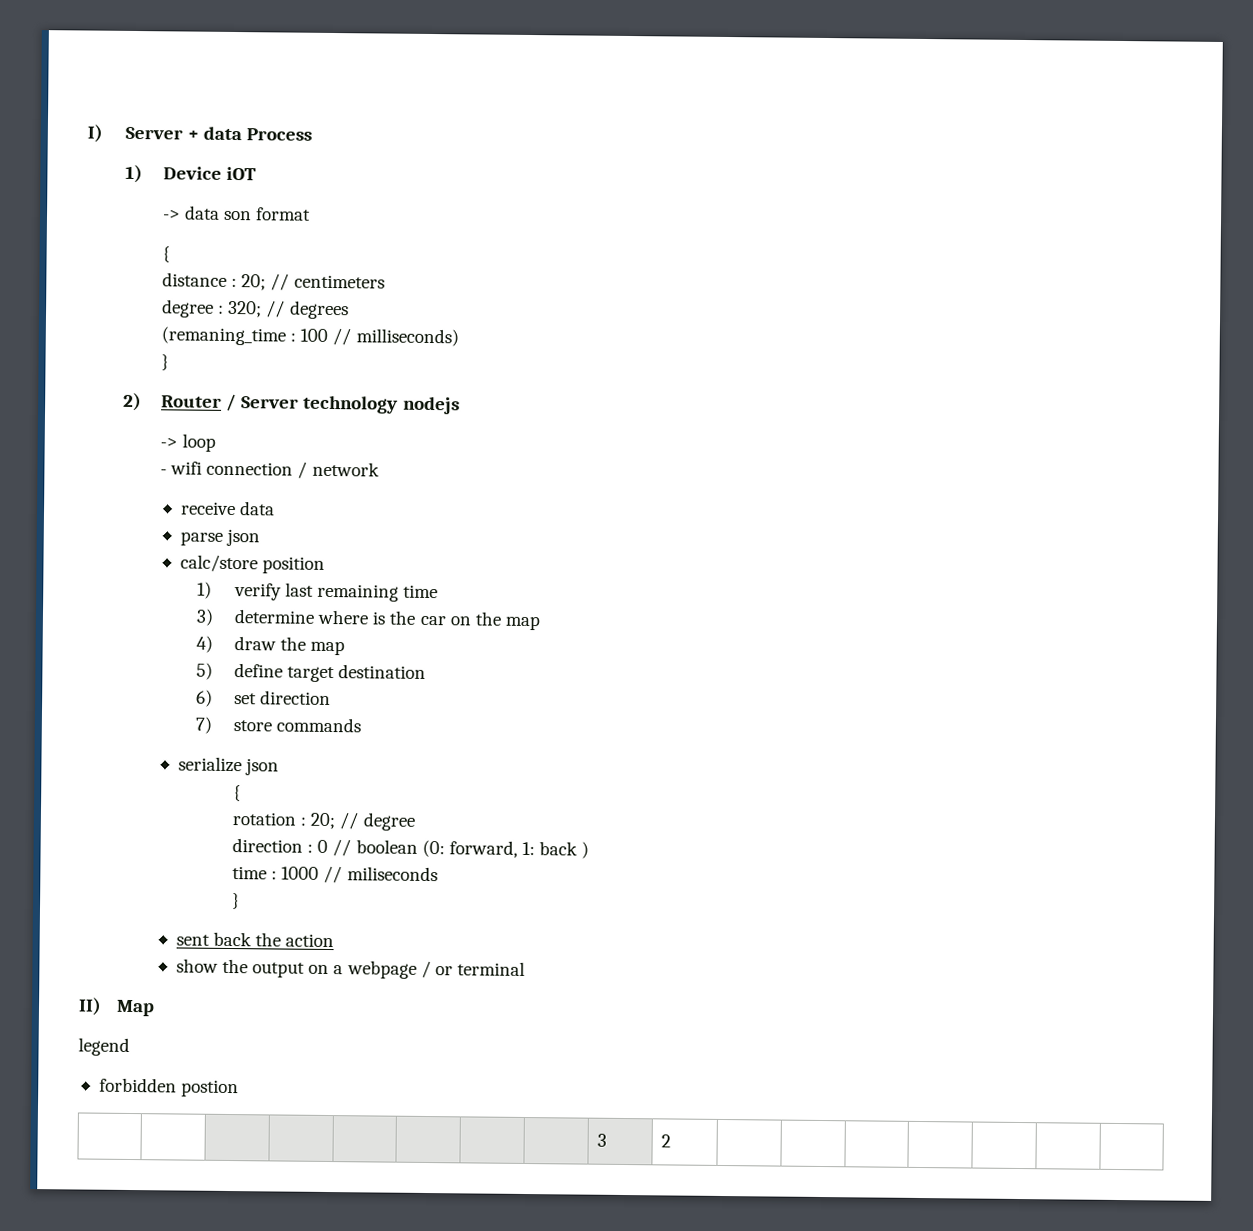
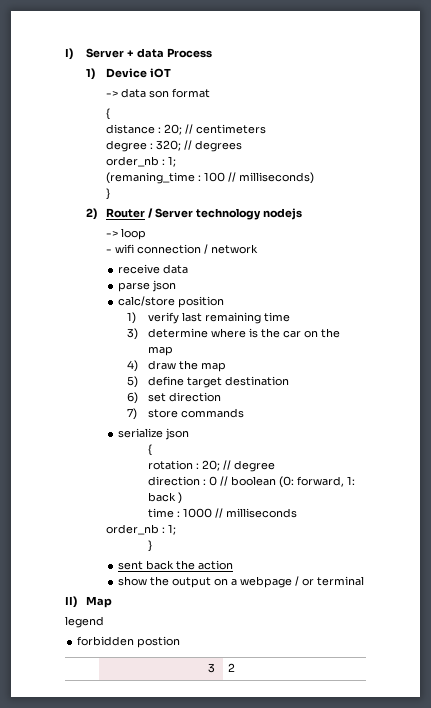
  degree : 320; // degrees
+ order_nb : 1;
- time : 1000 // miliseconds
+ time : 1000 // milliseconds
+ order_nb : 1;

